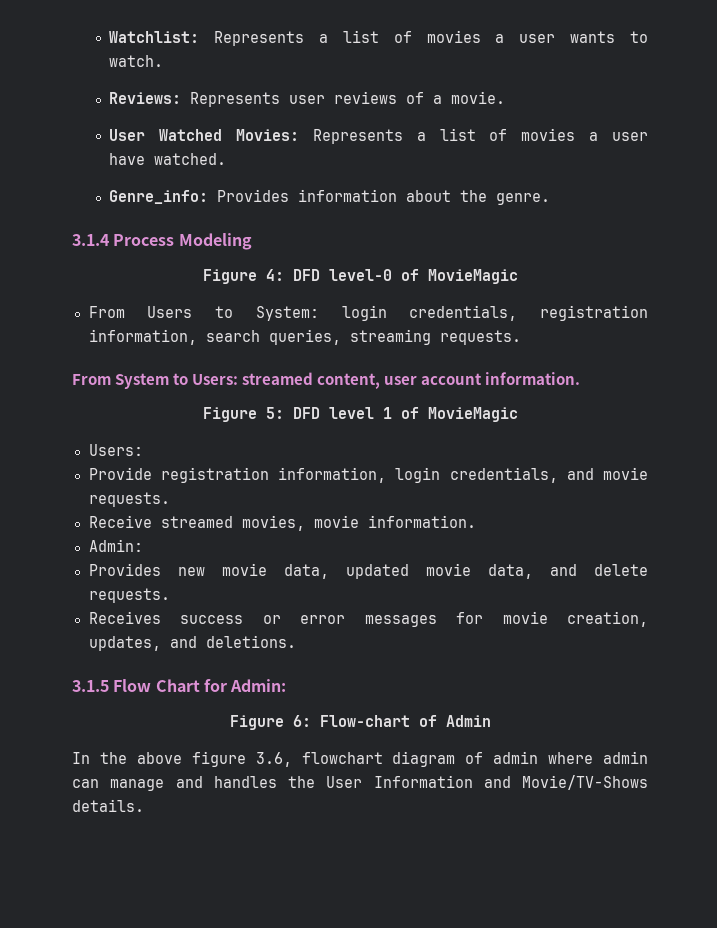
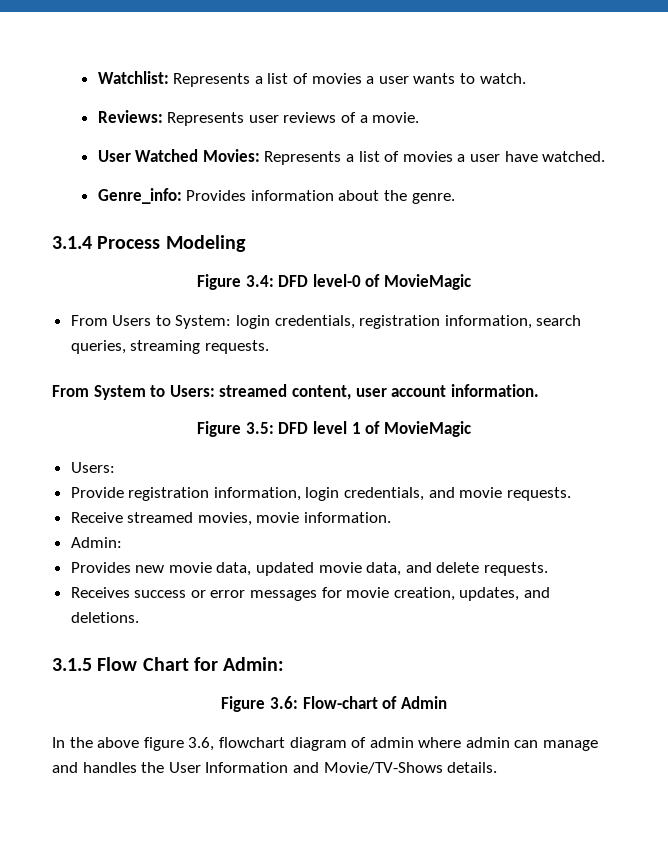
- Figure 4: DFD level-0 of MovieMagic
+ Figure 3.4: DFD level-0 of MovieMagic
- Figure 5: DFD level 1 of MovieMagic
+ Figure 3.5: DFD level 1 of MovieMagic
- Figure 6: Flow-chart of Admin
+ Figure 3.6: Flow-chart of Admin

